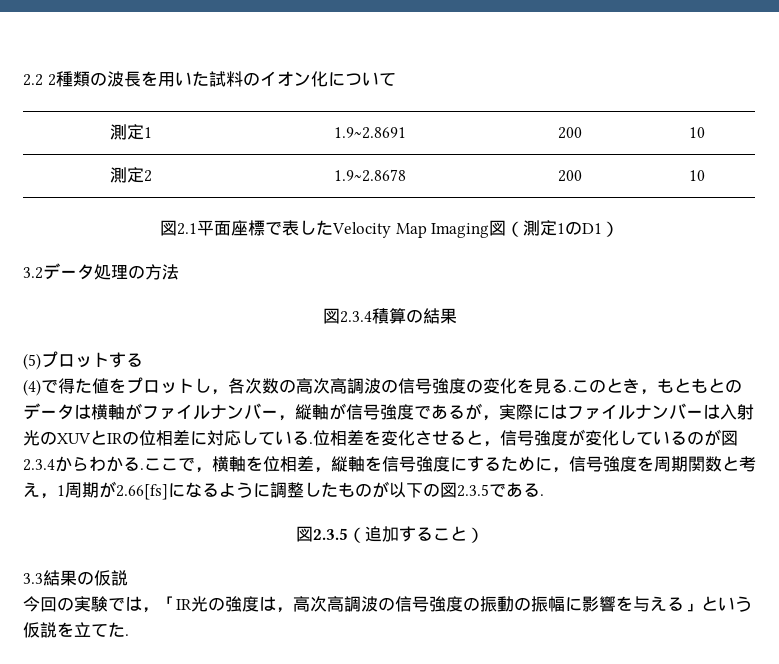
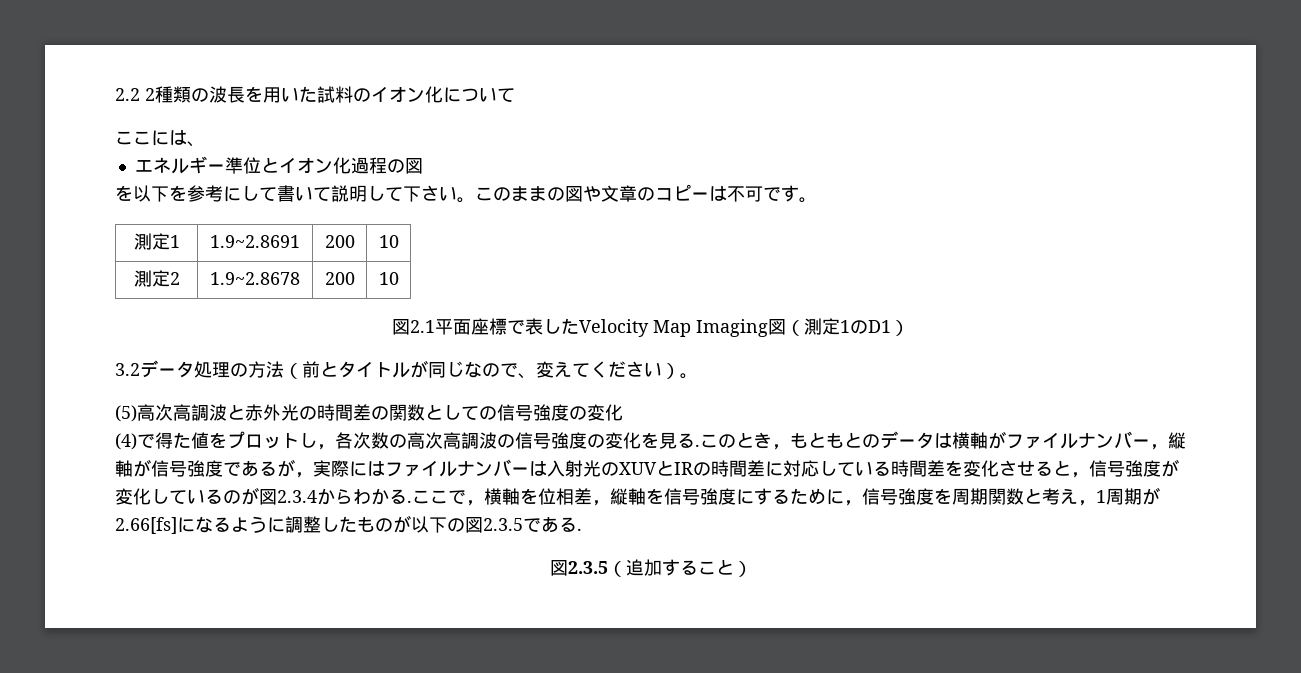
+ ここには、
+ エネルギー準位とイオン化過程の図
+ を以下を参考にして書いて説明して下さい。このままの図や文章のコピーは不可です。
- 3.2データ処理の方法
- 図2.3.4積算の結果
- (5)プロットする
+ 3.2データ処理の方法（前とタイトルが同じなので、変えてください）。
+ (5)高次高調波と赤外光の時間差の関数としての信号強度の変化
- このとき，もともとのデータは横軸がファイルナンバー，縦軸が信号強度であるが，実際にはファイルナンバーは入射光のXUVとIRの位相差に対応している.位相差を変化させると，信号強度が変化しているのが図2.3.4からわかる.
+ このとき，もともとのデータは横軸がファイルナンバー，縦軸が信号強度であるが，実際にはファイルナンバーは入射光のXUVとIRの時間差に対応している時間差を変化させると，信号強度が変化しているのが図2.3.4からわかる.
- 3.3結果の仮説
- 今回の実験では，「IR光の強度は，高次高調波の信号強度の振動の振幅に影響を与える」という仮説を立てた.

